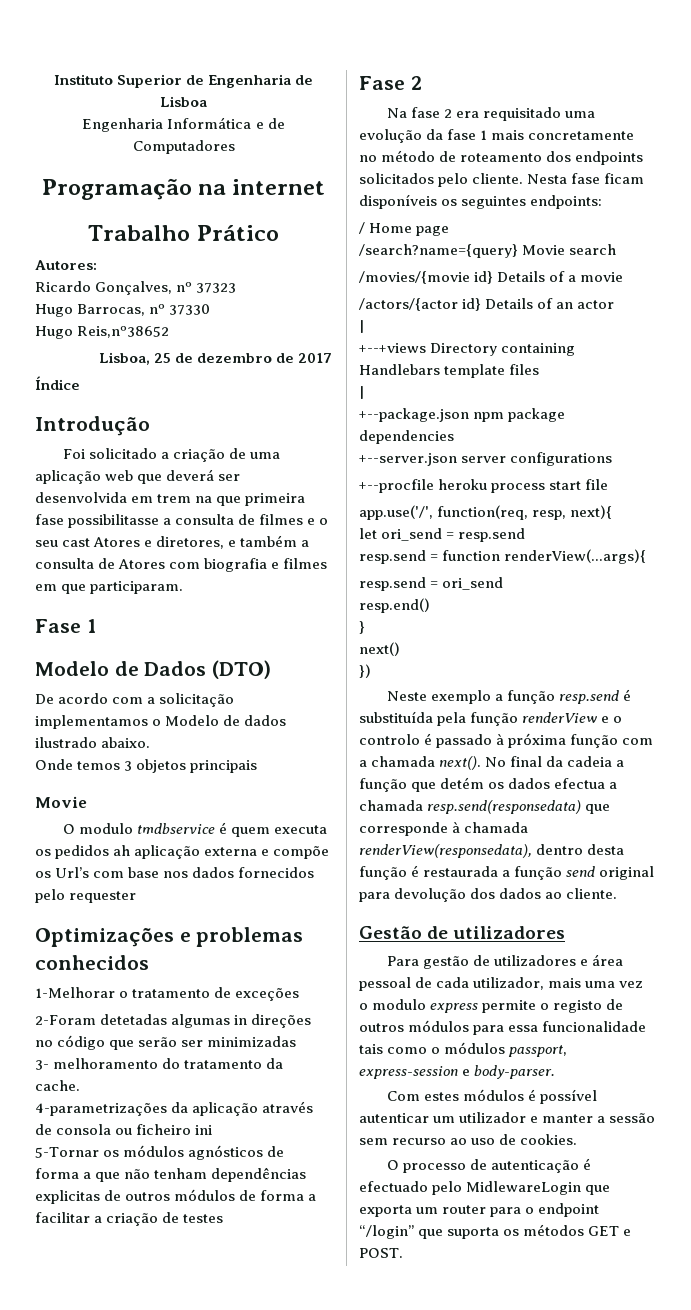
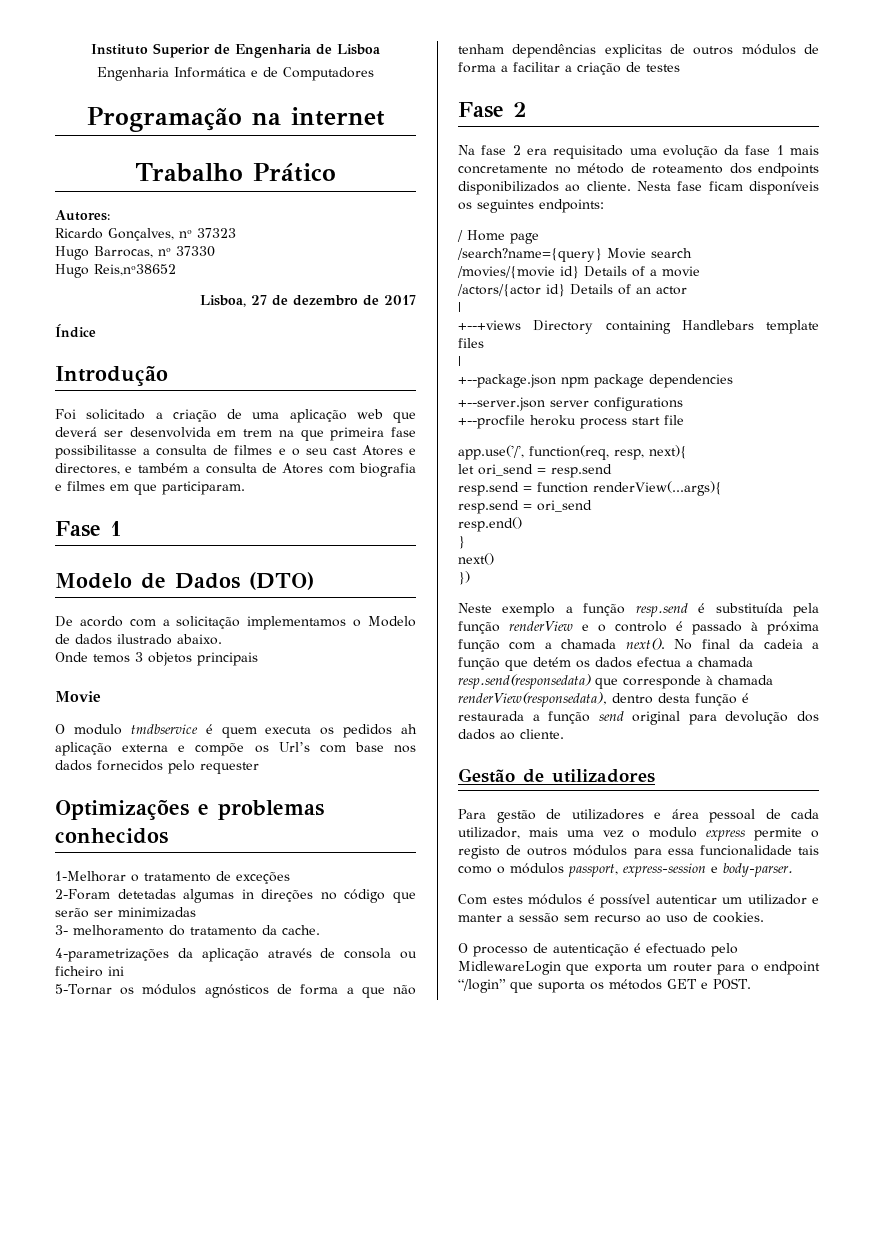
- Lisboa, 25 de dezembro de 2017
+ Lisboa, 27 de dezembro de 2017
- Foi solicitado a criação de uma aplicação web que deverá ser desenvolvida em trem na que primeira fase possibilitasse a consulta de filmes e o seu cast Atores e diretores, e também a consulta de Atores com biografia e filmes em que participaram.
+ Foi solicitado a criação de uma aplicação web que deverá ser desenvolvida em trem na que primeira fase possibilitasse a consulta de filmes e o seu cast Atores e directores, e também a consulta de Atores com biografia e filmes em que participaram.
- Na fase 2 era requisitado uma evolução da fase 1 mais concretamente no método de roteamento dos endpoints solicitados pelo cliente.
+ Na fase 2 era requisitado uma evolução da fase 1 mais concretamente no método de roteamento dos endpoints disponibilizados ao cliente.

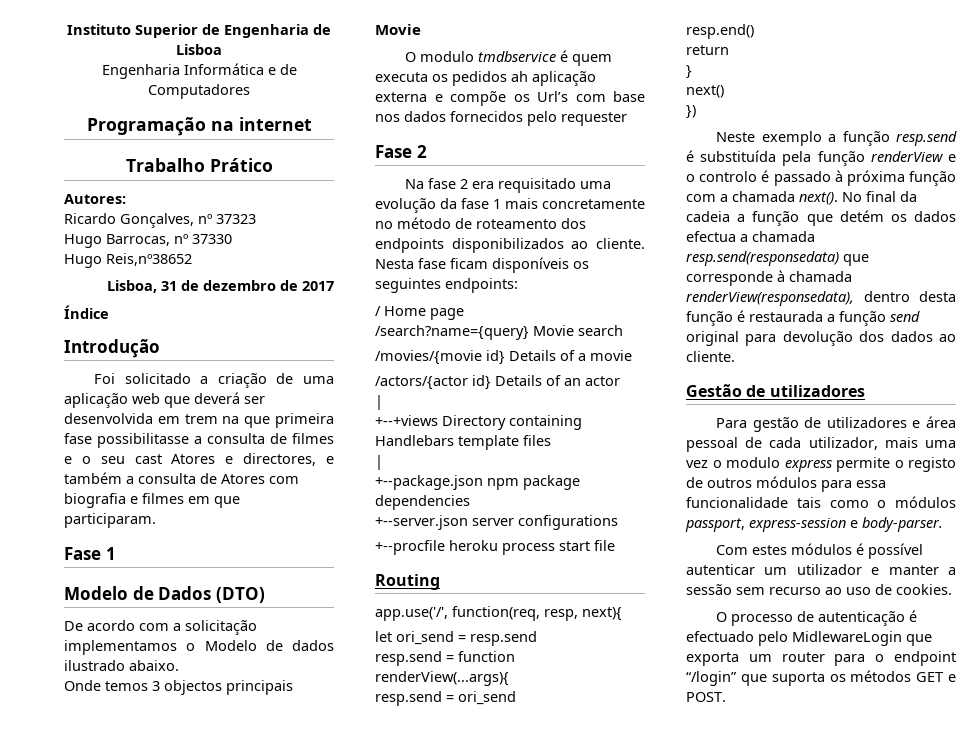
- Lisboa, 27 de dezembro de 2017
+ Lisboa, 31 de dezembro de 2017
- Onde temos 3 objetos principais
+ Onde temos 3 objectos principais
- Optimizações e problemas conhecidos
- 1-Melhorar o tratamento de exceções
- 2-Foram detetadas algumas in direções no código que serão ser minimizadas
- 3- melhoramento do tratamento da cache.
- 4-parametrizações da aplicação através de consola ou ficheiro ini
- 5-Tornar os módulos agnósticos de forma a que não tenham dependências explicitas de outros módulos de forma a facilitar a criação de testes
+ Routing
+ return

